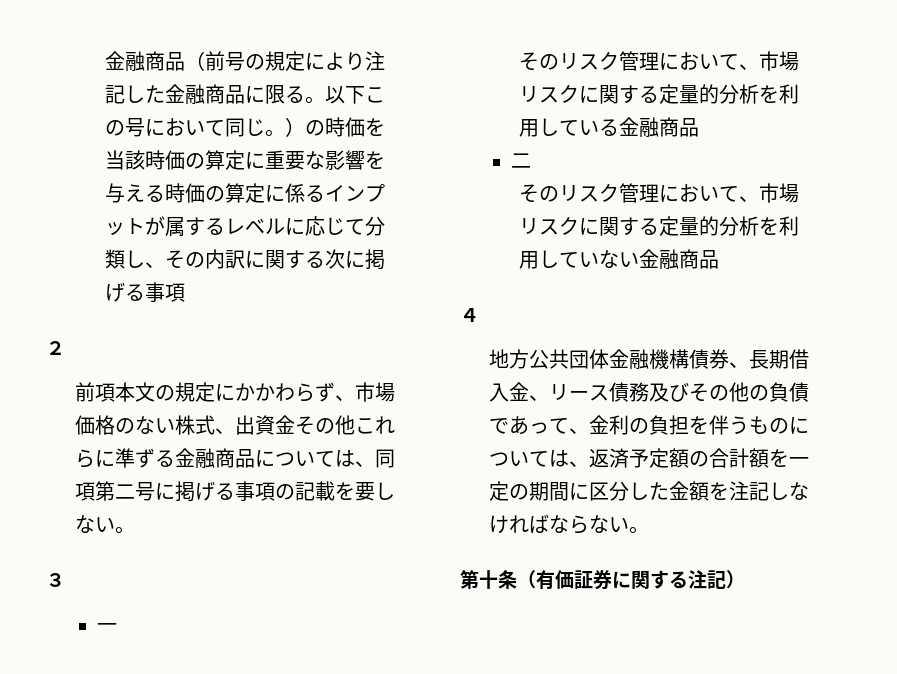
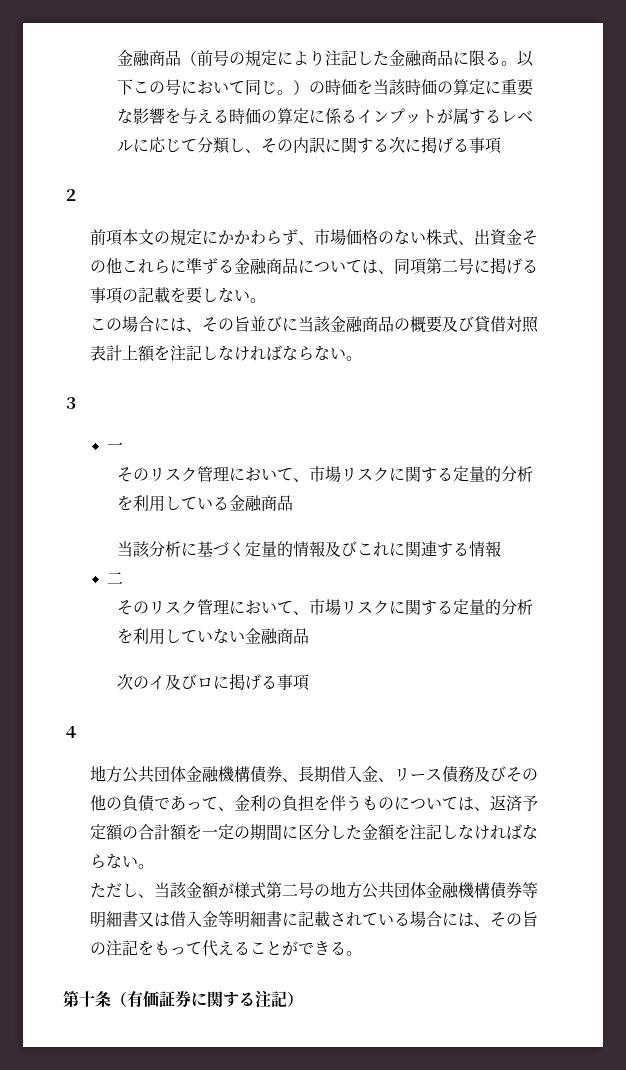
+ この場合には、その旨並びに当該金融商品の概要及び貸借対照表計上額を注記しなければならない。
+ 当該分析に基づく定量的情報及びこれに関連する情報
+ 次のイ及びロに掲げる事項
+ ただし、当該金額が様式第二号の地方公共団体金融機構債券等明細書又は借入金等明細書に記載されている場合には、その旨の注記をもって代えることができる。

